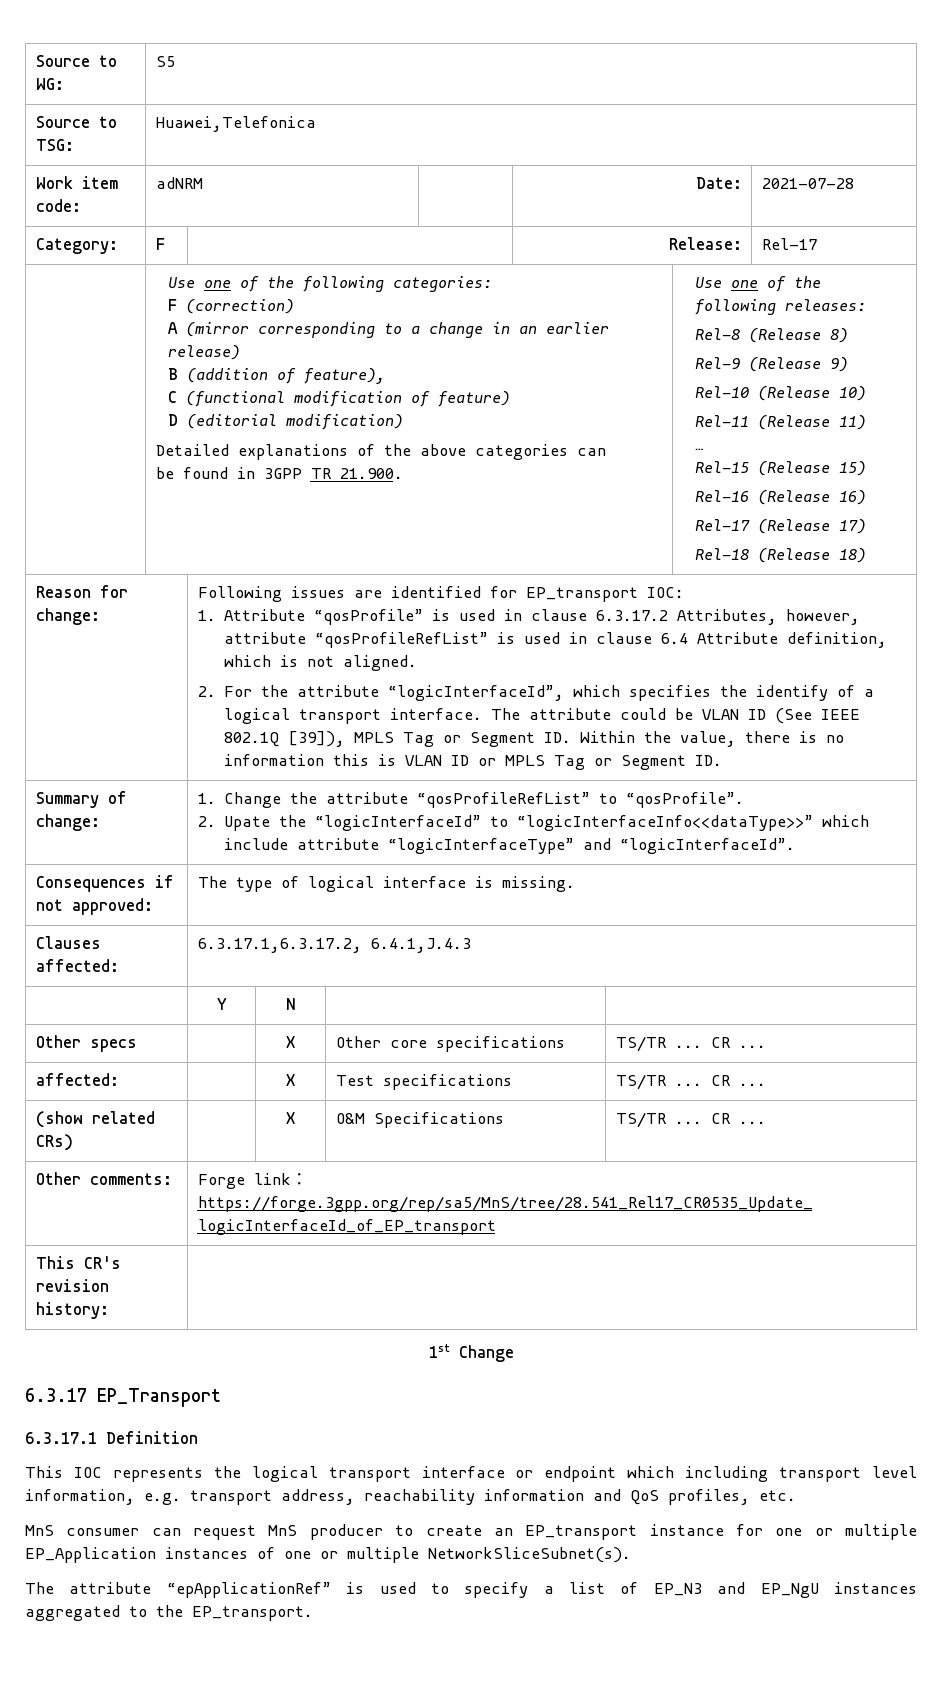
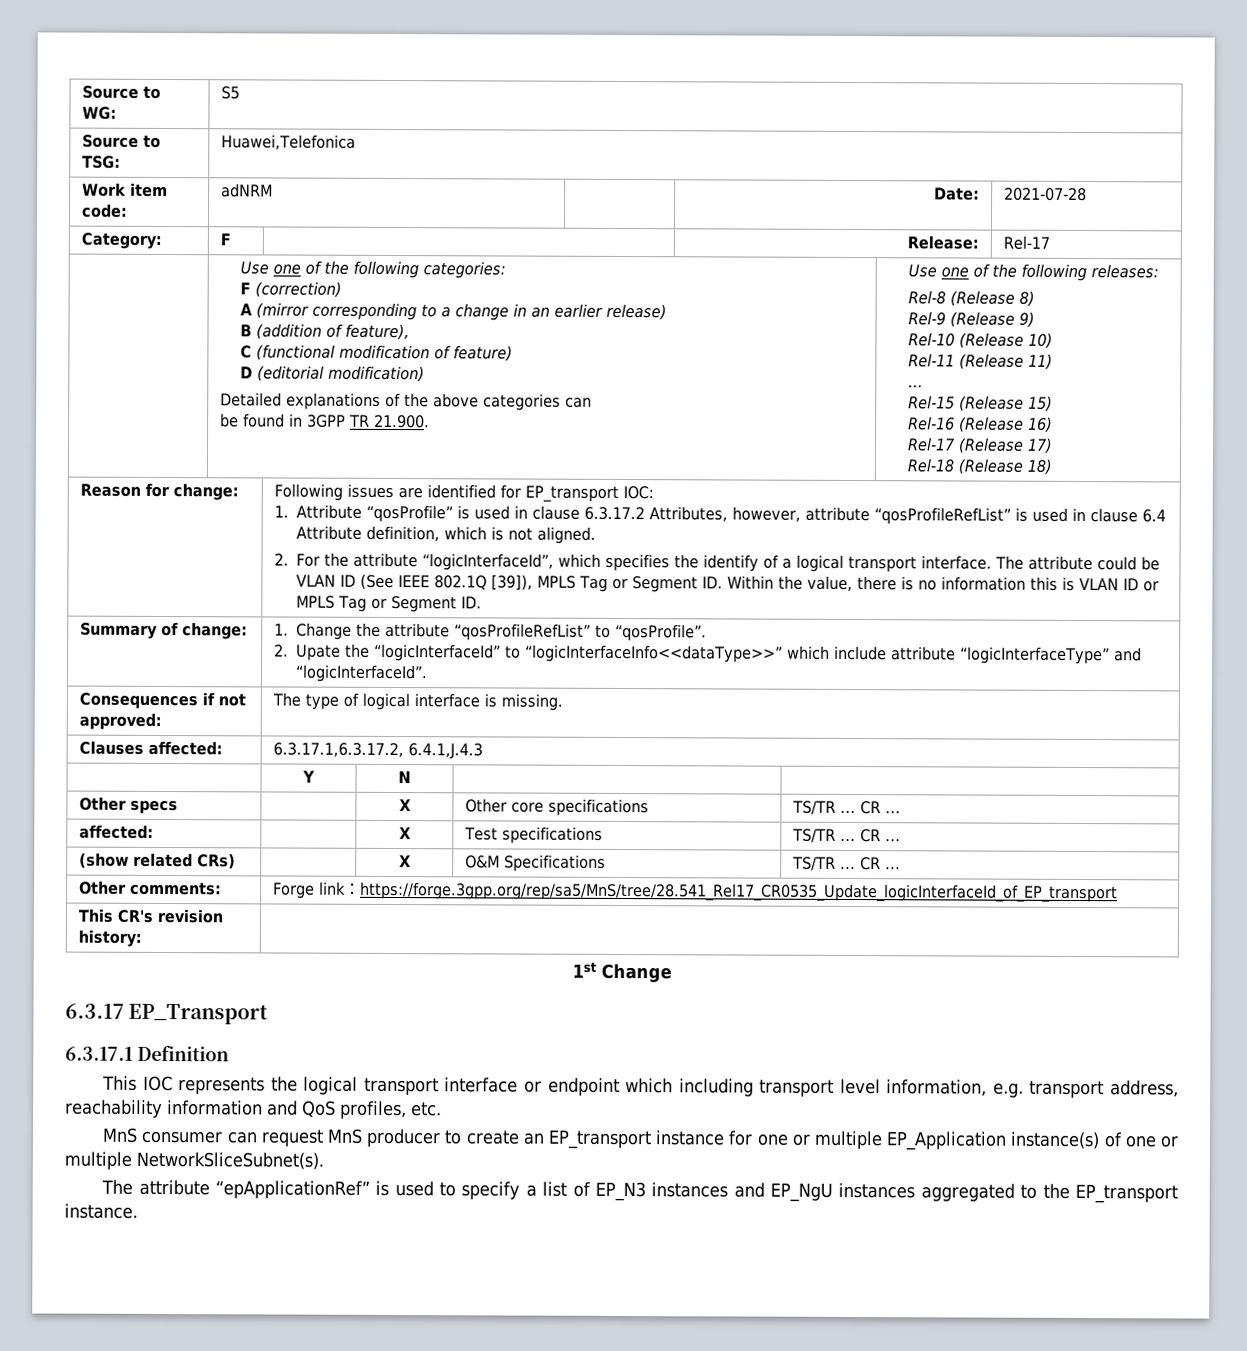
- MnS consumer can request MnS producer to create an EP_transport instance for one or multiple EP_Application instances of one or multiple NetworkSliceSubnet(s).
+ MnS consumer can request MnS producer to create an EP_transport instance for one or multiple EP_Application instance(s) of one or multiple NetworkSliceSubnet(s).
- The attribute “epApplicationRef” is used to specify a list of EP_N3 and EP_NgU instances aggregated to the EP_transport.
+ The attribute “epApplicationRef” is used to specify a list of EP_N3 instances and EP_NgU instances aggregated to the EP_transport instance.

